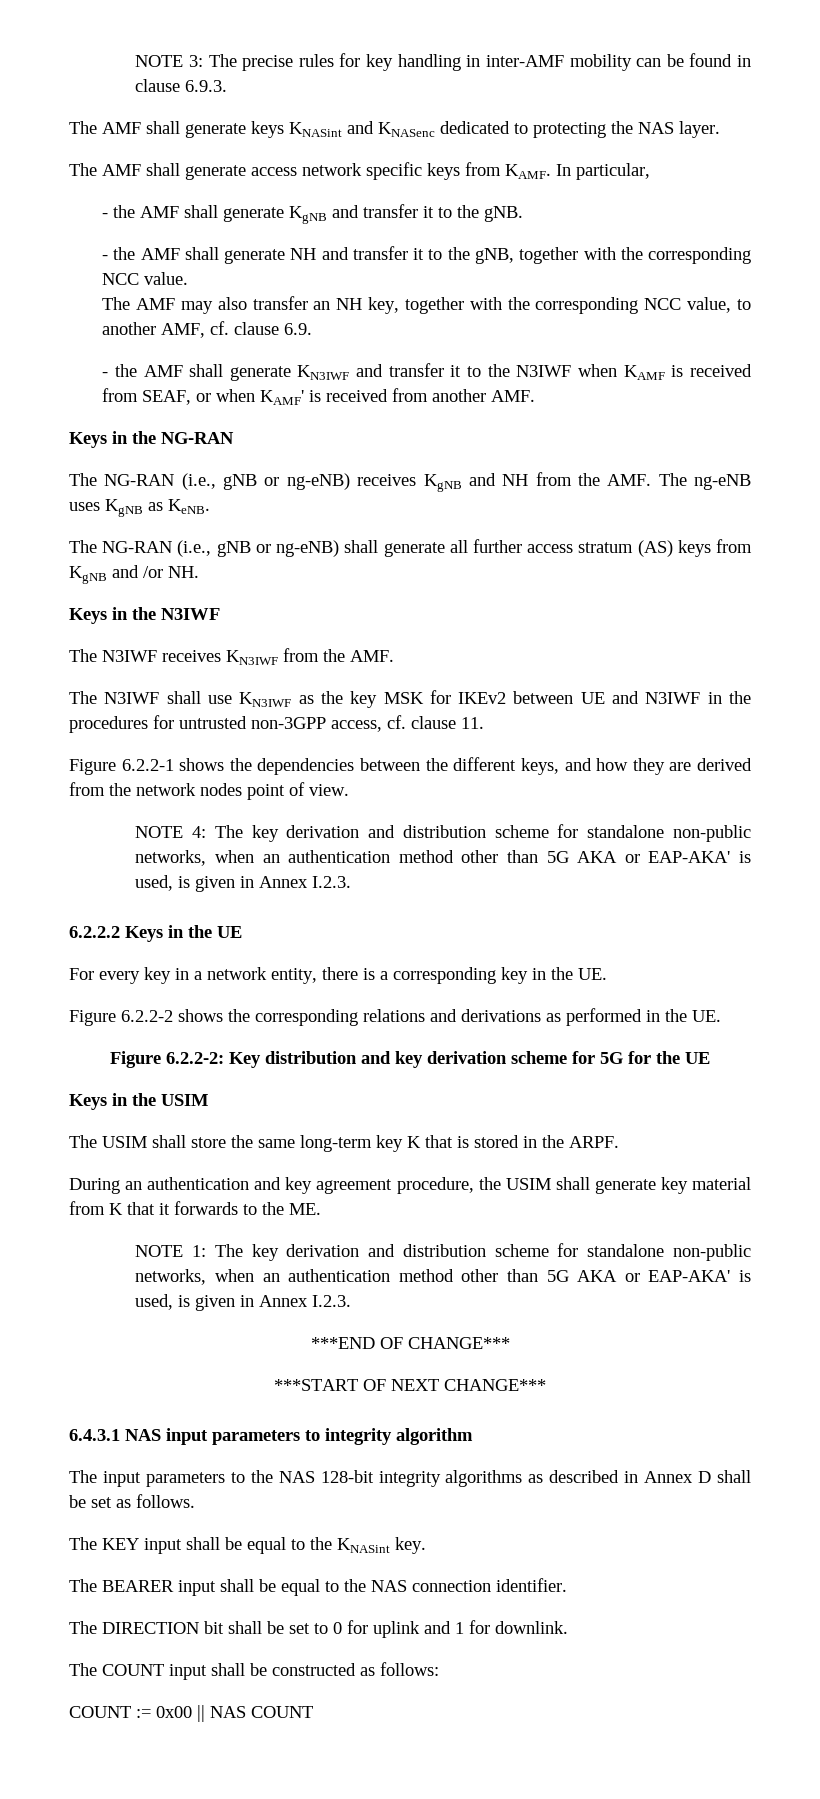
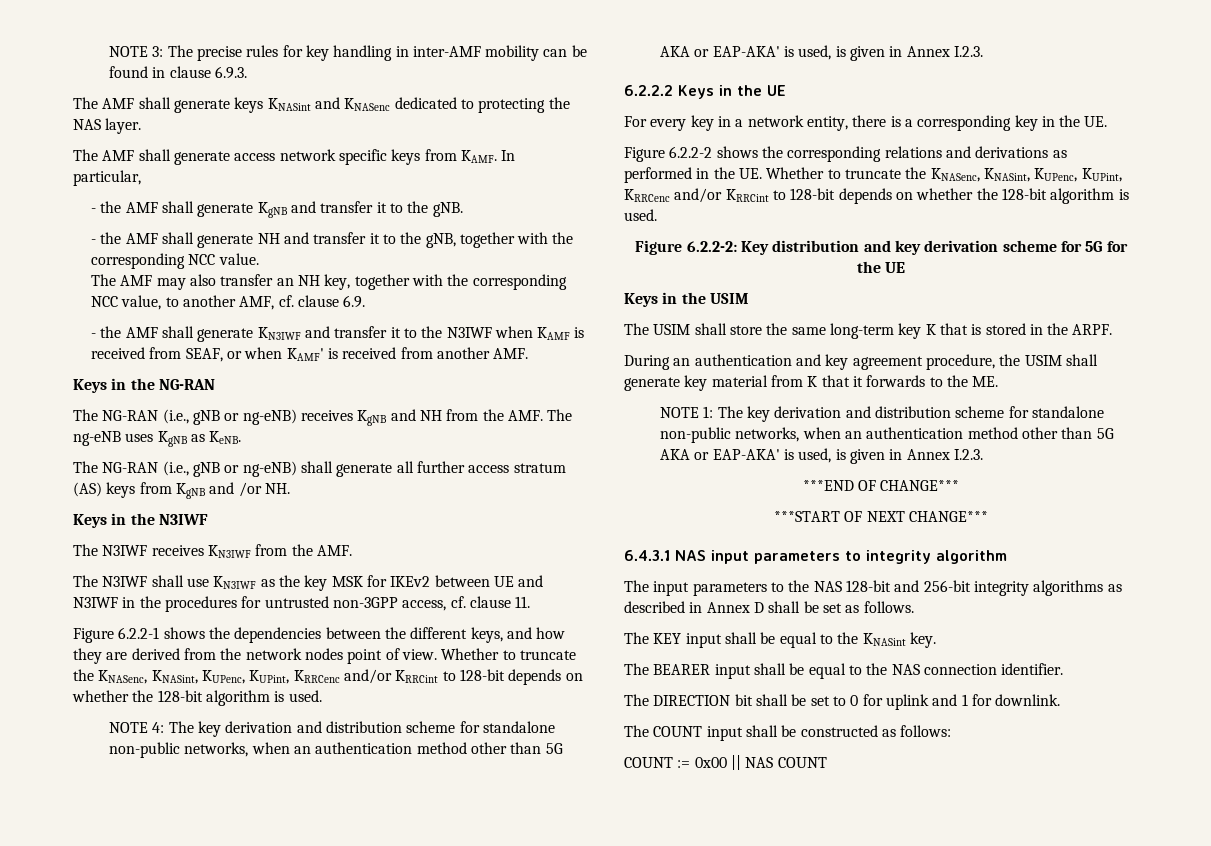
- Figure 6.2.2-1 shows the dependencies between the different keys, and how they are derived from the network nodes point of view.
+ Figure 6.2.2-1 shows the dependencies between the different keys, and how they are derived from the network nodes point of view. Whether to truncate the KNASenc, KNASint, KUPenc, KUPint, KRRCenc and/or KRRCint to 128-bit depends on whether the 128-bit algorithm is used.
- Figure 6.2.2-2 shows the corresponding relations and derivations as performed in the UE.
+ Figure 6.2.2-2 shows the corresponding relations and derivations as performed in the UE. Whether to truncate the KNASenc, KNASint, KUPenc, KUPint, KRRCenc and/or KRRCint to 128-bit depends on whether the 128-bit algorithm is used.
- The input parameters to the NAS 128-bit integrity algorithms as described in Annex D shall be set as follows.
+ The input parameters to the NAS 128-bit and 256-bit integrity algorithms as described in Annex D shall be set as follows.

